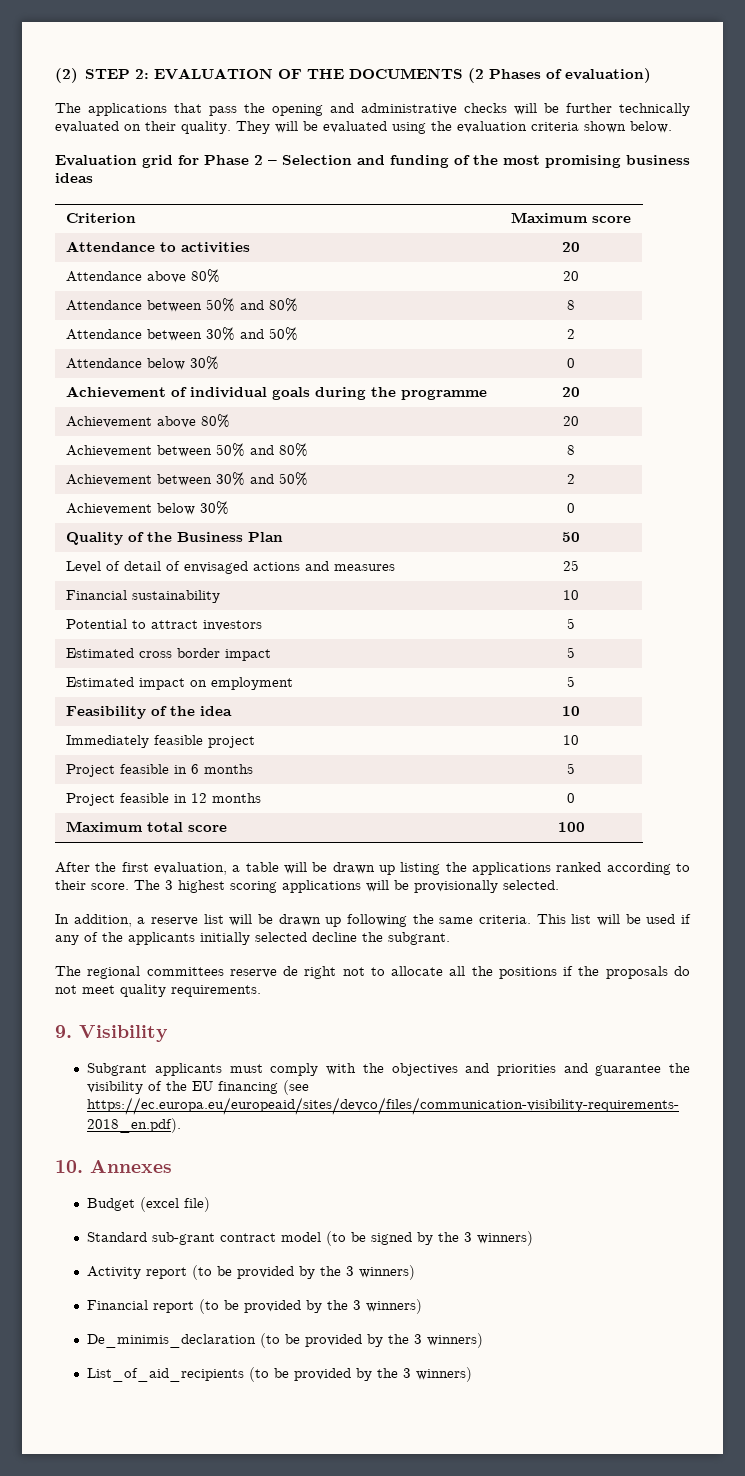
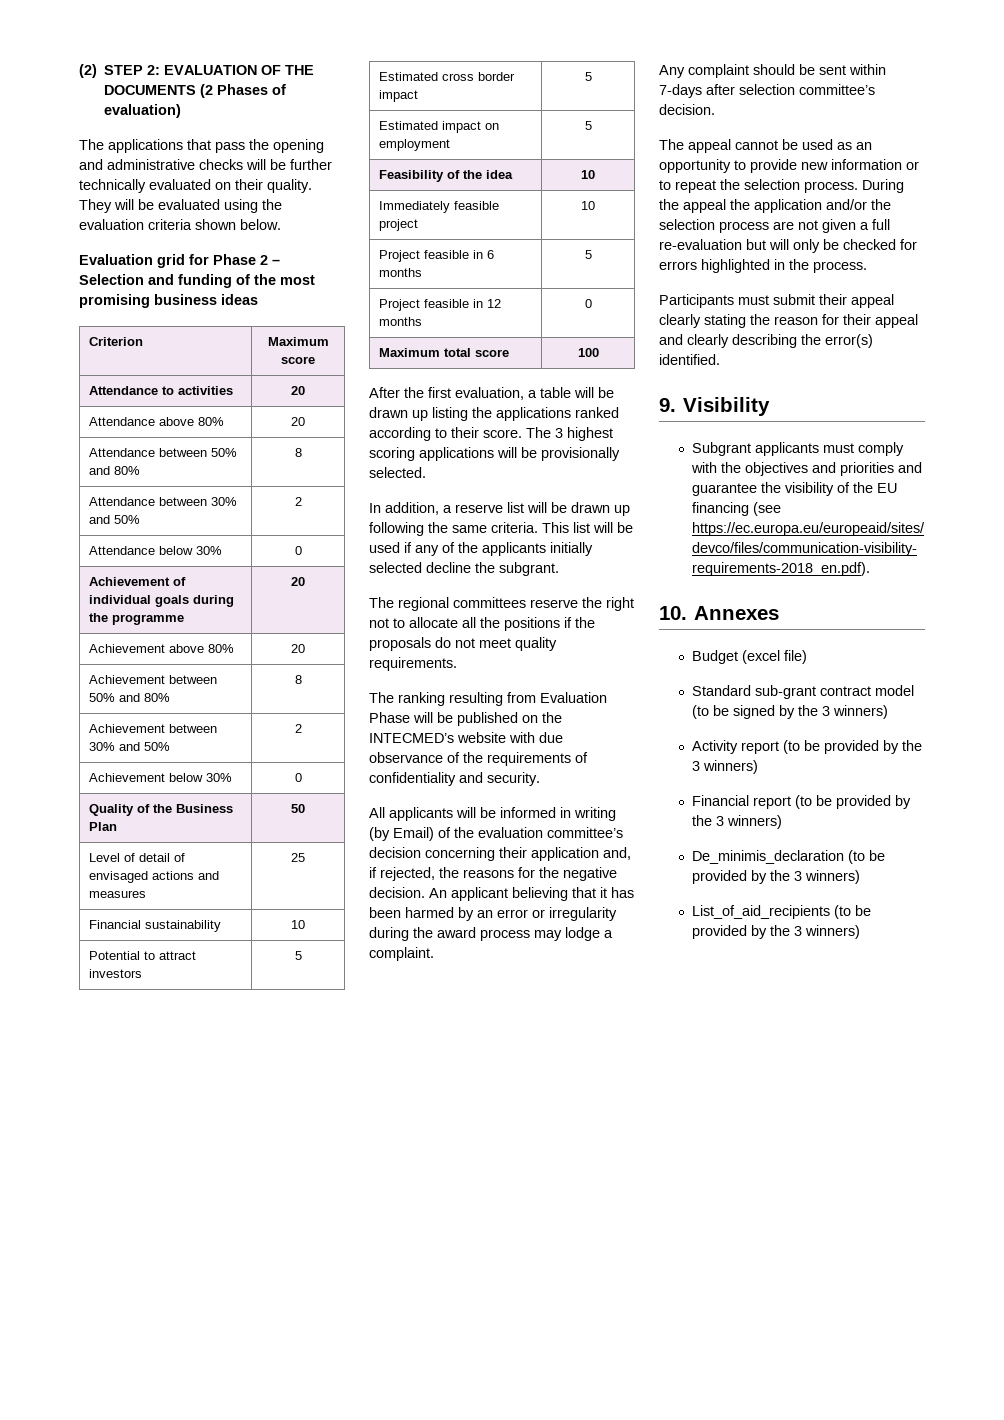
- The regional committees reserve de right not to allocate all the positions if the proposals do not meet quality requirements.
+ The regional committees reserve the right not to allocate all the positions if the proposals do not meet quality requirements.
+ The ranking resulting from Evaluation Phase will be published on the INTECMED’s website with due observance of the requirements of confidentiality and security.
+ All applicants will be informed in writing (by Email) of the evaluation committee’s decision concerning their application and, if rejected, the reasons for the negative decision. An applicant believing that it has been harmed by an error or irregularity during the award process may lodge a complaint.
+ Any complaint should be sent within 7-days after selection committee’s decision.
+ The appeal cannot be used as an opportunity to provide new information or to repeat the selection process. During the appeal the application and/or the selection process are not given a full re-evaluation but will only be checked for errors highlighted in the process.
+ Participants must submit their appeal clearly stating the reason for their appeal and clearly describing the error(s) identified.

